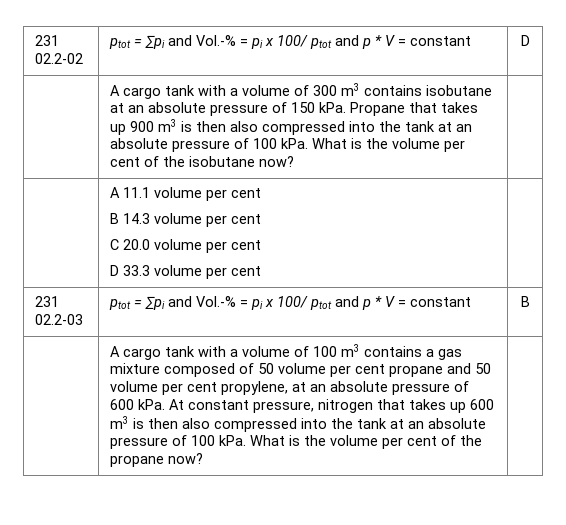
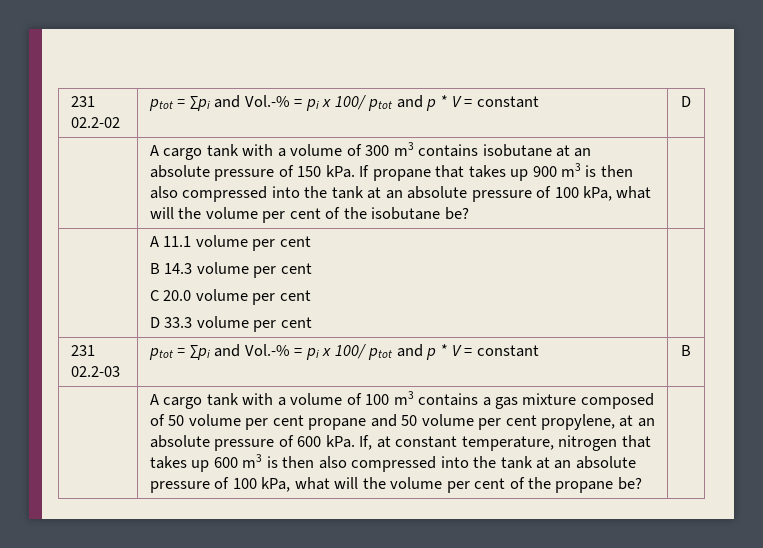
- Propane that takes up 900 m3 is then also compressed into the tank at an absolute pressure of 100 kPa. What is the volume per cent of the isobutane now?
+ If propane that takes up 900 m3 is then also compressed into the tank at an absolute pressure of 100 kPa, what will the volume per cent of the isobutane be?
- At constant pressure, nitrogen that takes up 600 m3 is then also compressed into the tank at an absolute pressure of 100 kPa. What is the volume per cent of the propane now?
+ If, at constant temperature, nitrogen that takes up 600 m3 is then also compressed into the tank at an absolute pressure of 100 kPa, what will the volume per cent of the propane be?

